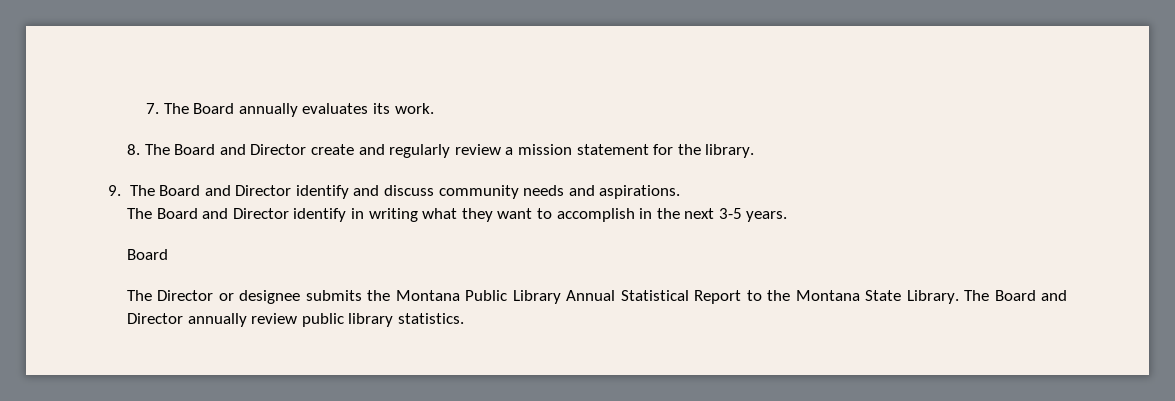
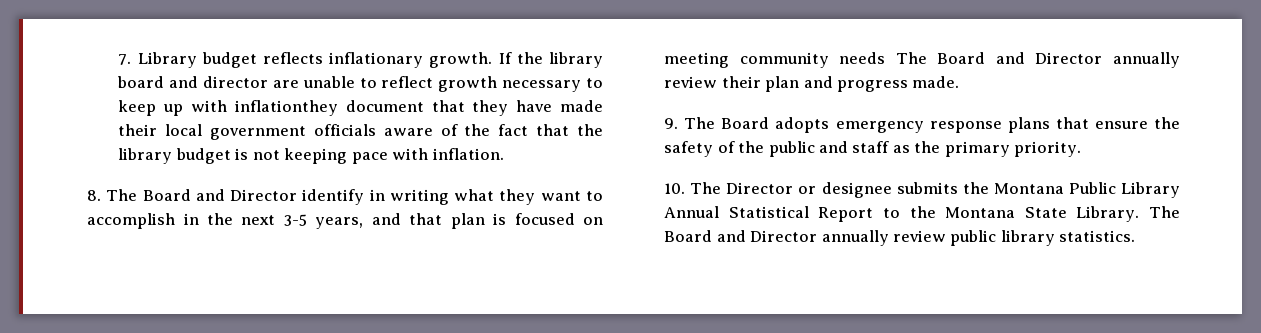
- 7. The Board annually evaluates its work.
+ 7. Library budget reflects inflationary growth. If the library board and director are unable to reflect growth necessary to keep up with inflationthey document that they have made their local government officials aware of the fact that the library budget is not keeping pace with inflation.
- 8. The Board and Director create and regularly review a mission statement for the library.
- 9. The Board and Director identify and discuss community needs and aspirations.
- The Board and Director identify in writing what they want to accomplish in the next 3-5 years.
- Board
- The Director or designee submits the Montana Public Library Annual Statistical Report to the Montana State Library.
+ 8. The Board and Director identify in writing what they want to accomplish in the next 3-5 years, and that plan is focused on meeting community needs The Board and Director annually review their plan and progress made.
+ 9. The Board adopts emergency response plans that ensure the safety of the public and staff as the primary priority.
+ 10. The Director or designee submits the Montana Public Library Annual Statistical Report to the Montana State Library.

